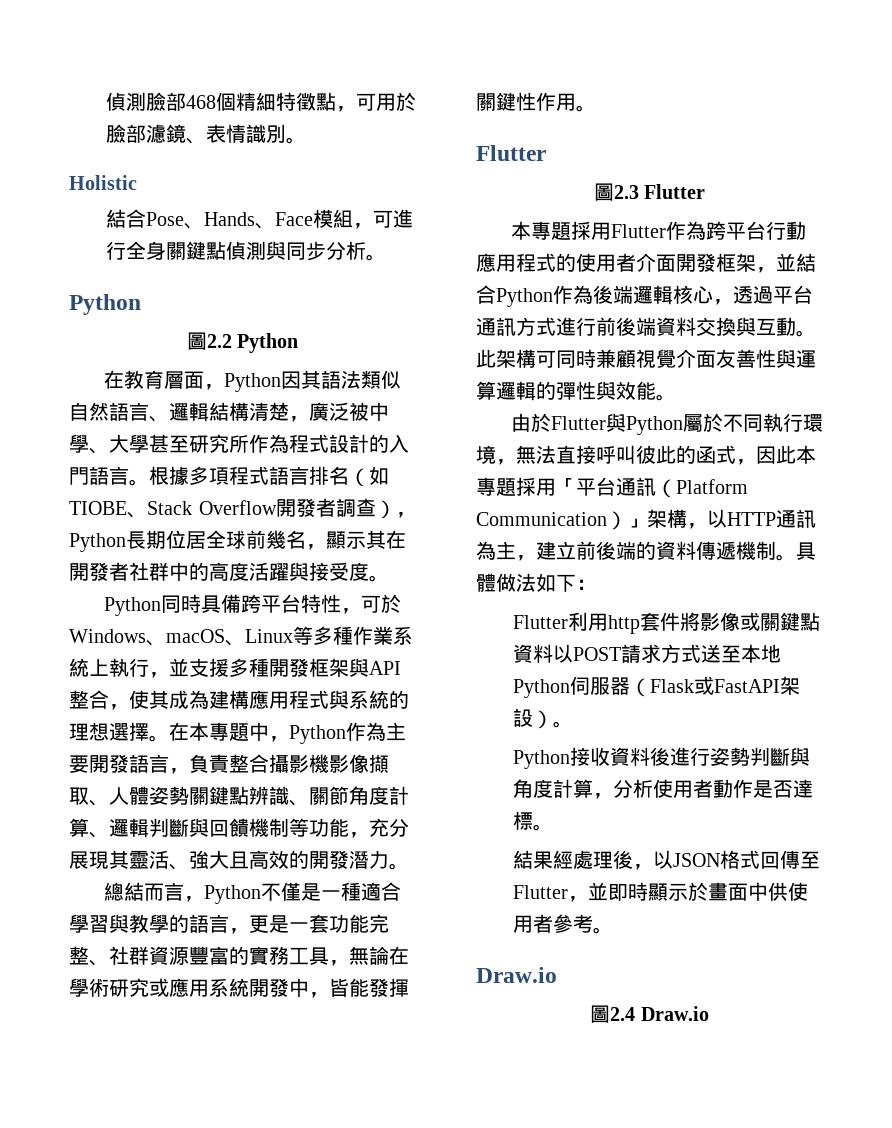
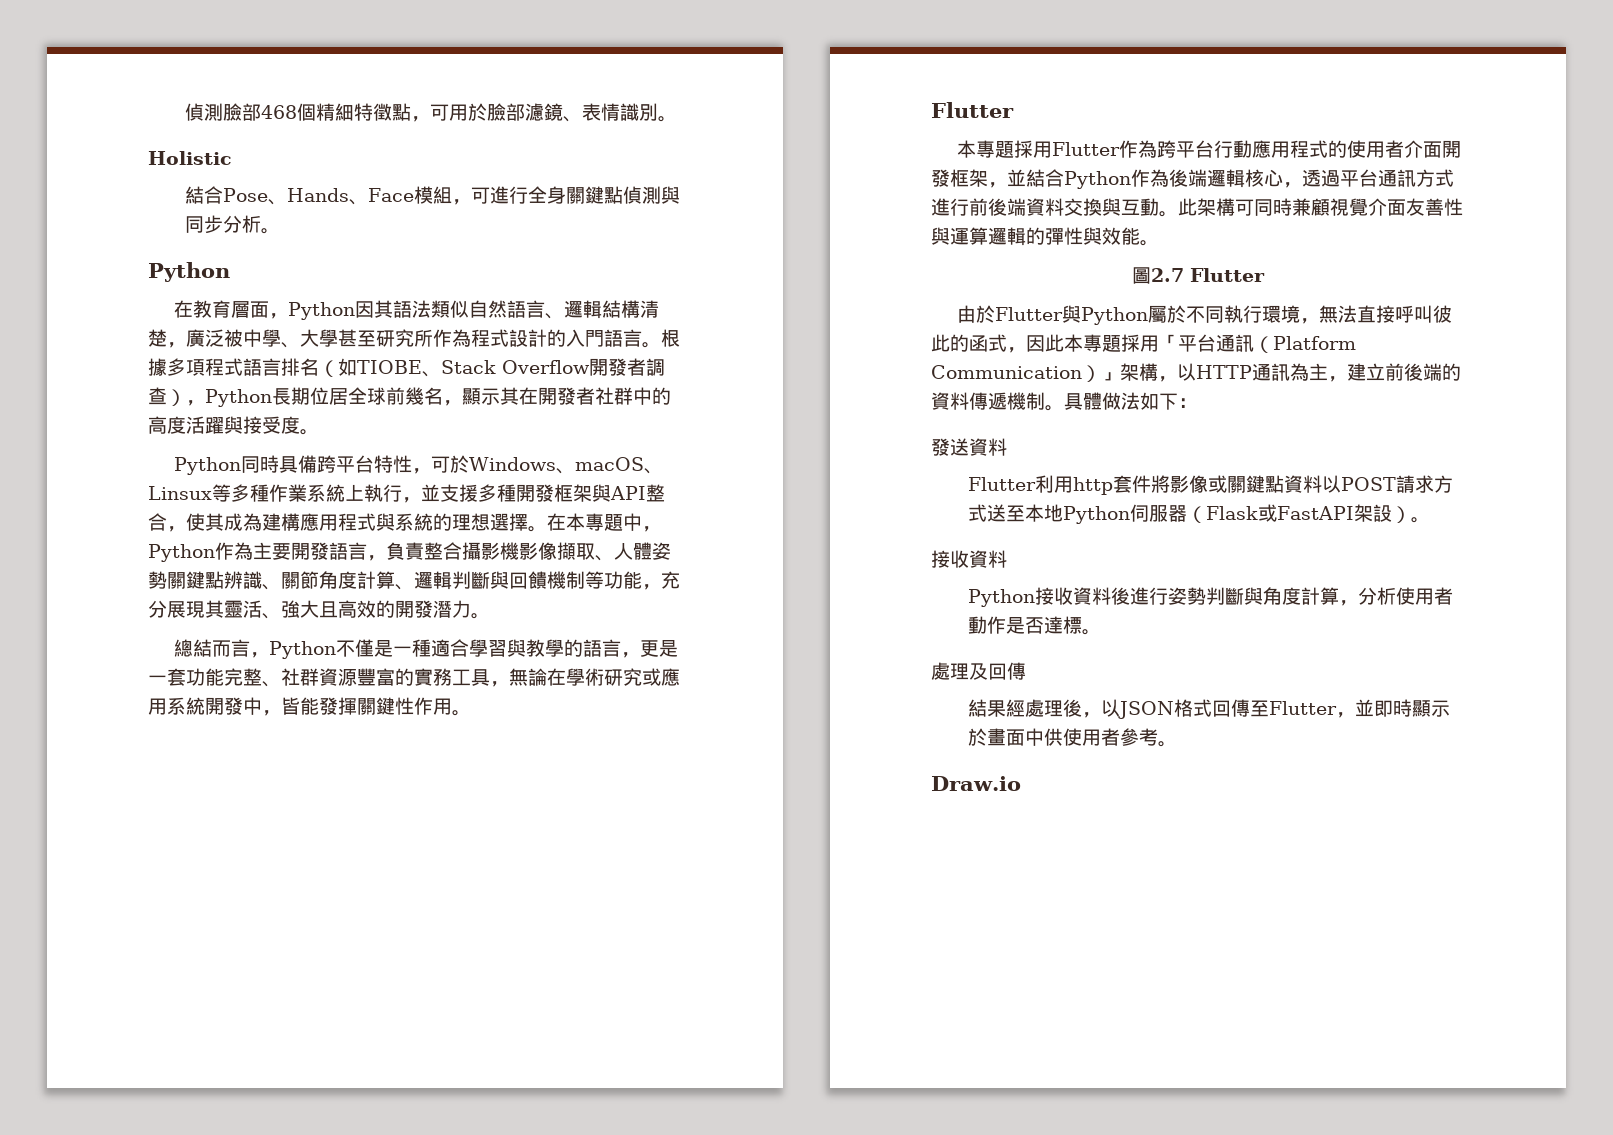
- 圖2.2 Python
- Python同時具備跨平台特性，可於Windows、macOS、Linux等多種作業系統上執行，並支援多種開發框架與API整合，使其成為建構應用程式與系統的理想選擇。
+ Python同時具備跨平台特性，可於Windows、macOS、Linsux等多種作業系統上執行，並支援多種開發框架與API整合，使其成為建構應用程式與系統的理想選擇。
- 圖2.3 Flutter
+ 圖2.7 Flutter
+ 發送資料
  Flutter利用http套件將影像或關鍵點資料以POST請求方式送至本地Python伺服器（Flask或FastAPI架設）。
+ 接收資料
+ 處理及回傳
- 圖2.4 Draw.io

